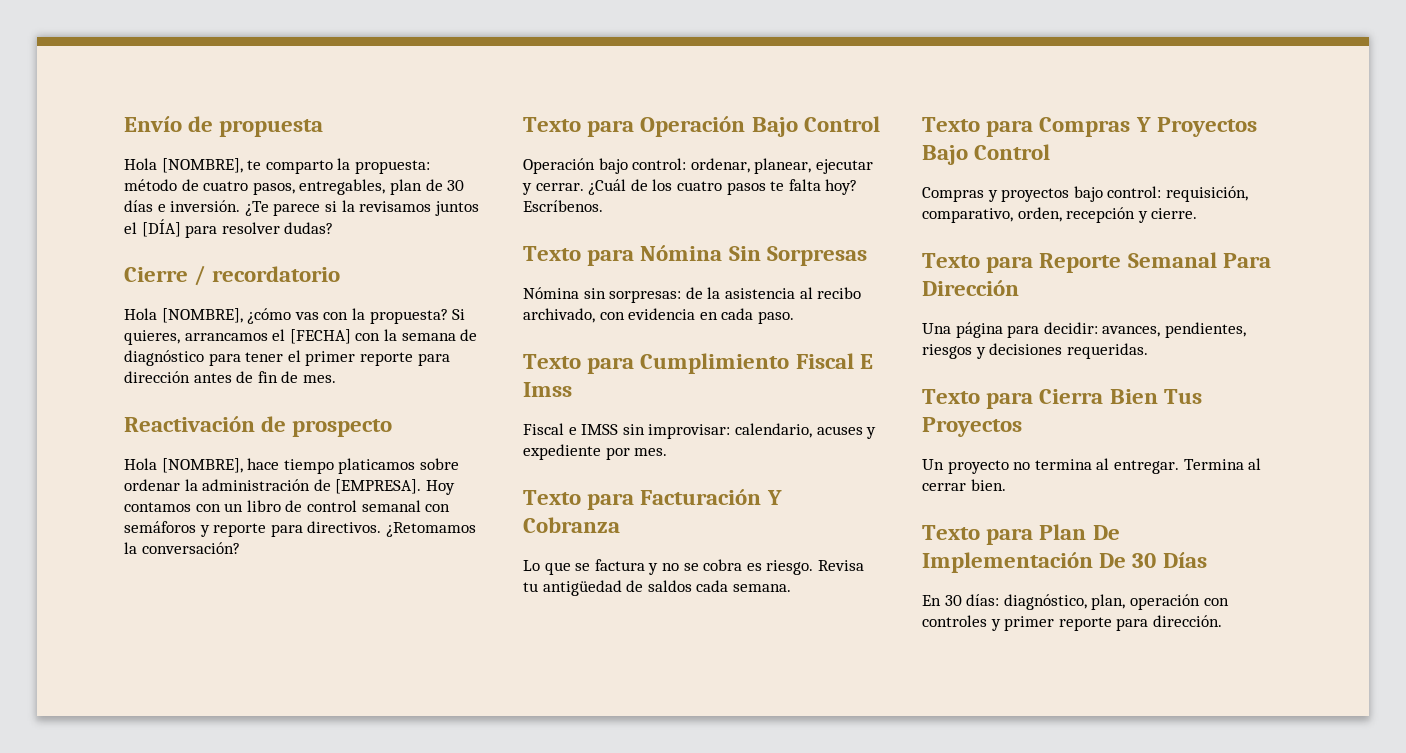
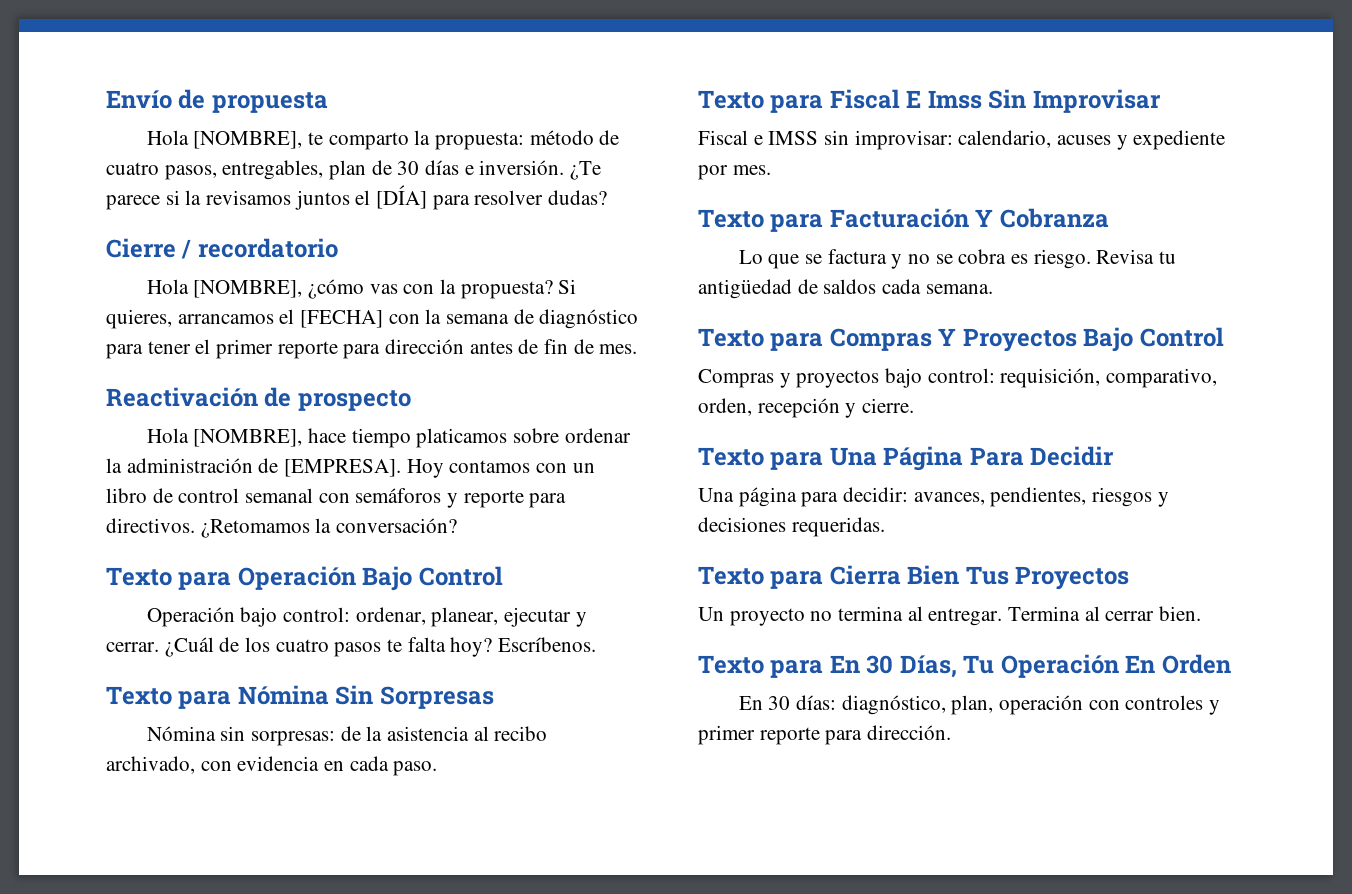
- Texto para Cumplimiento Fiscal E Imss
+ Texto para Fiscal E Imss Sin Improvisar
- Texto para Reporte Semanal Para Dirección
+ Texto para Una Página Para Decidir
- Texto para Plan De Implementación De 30 Días
+ Texto para En 30 Días, Tu Operación En Orden

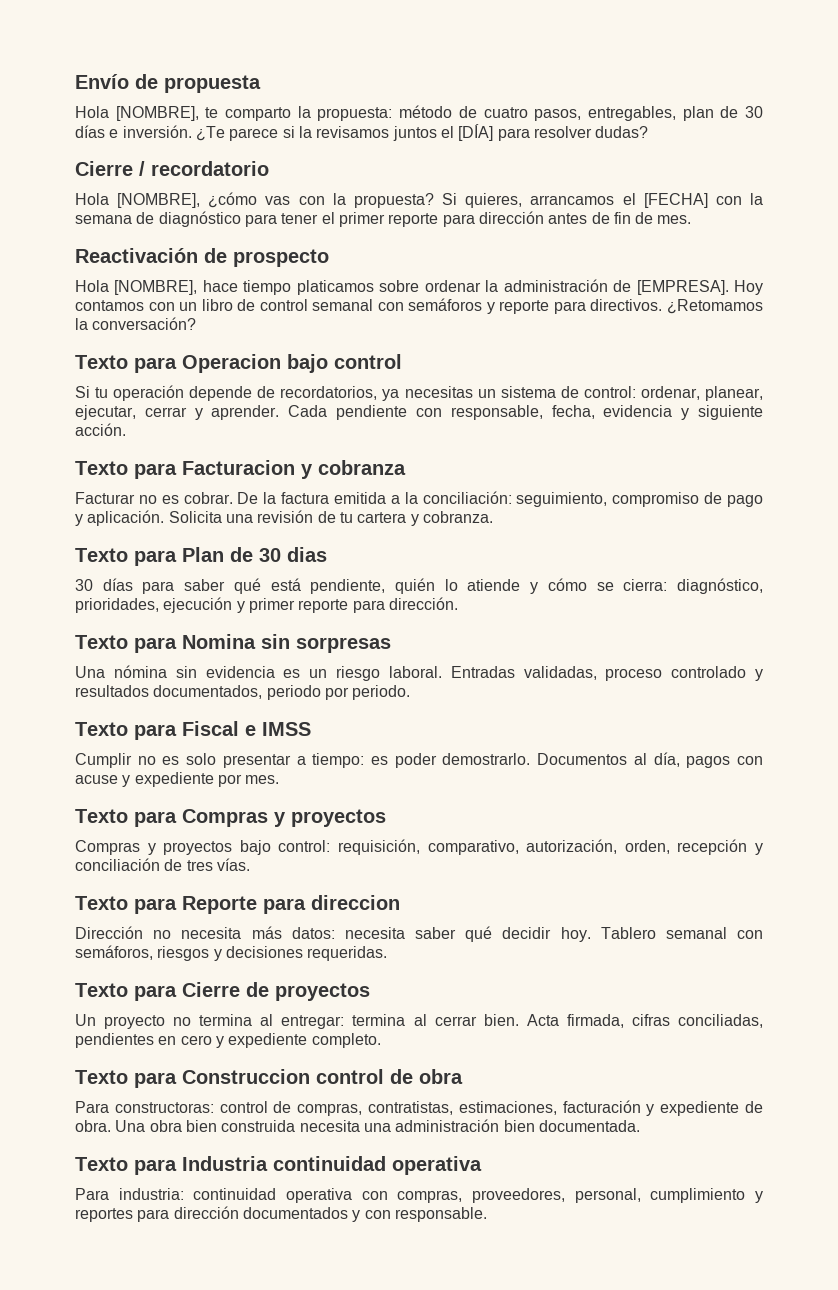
- Texto para Operación Bajo Control
- Operación bajo control: ordenar, planear, ejecutar y cerrar. ¿Cuál de los cuatro pasos te falta hoy? Escríbenos.
- Texto para Nómina Sin Sorpresas
- Nómina sin sorpresas: de la asistencia al recibo archivado, con evidencia en cada paso.
- Texto para Fiscal E Imss Sin Improvisar
- Fiscal e IMSS sin improvisar: calendario, acuses y expediente por mes.
+ Texto para Operacion bajo control
+ Si tu operación depende de recordatorios, ya necesitas un sistema de control: ordenar, planear, ejecutar, cerrar y aprender. Cada pendiente con responsable, fecha, evidencia y siguiente acción.
+ Texto para Facturacion y cobranza
+ Facturar no es cobrar. De la factura emitida a la conciliación: seguimiento, compromiso de pago y aplicación. Solicita una revisión de tu cartera y cobranza.
+ Texto para Plan de 30 dias
+ 30 días para saber qué está pendiente, quién lo atiende y cómo se cierra: diagnóstico, prioridades, ejecución y primer reporte para dirección.
+ Texto para Nomina sin sorpresas
+ Una nómina sin evidencia es un riesgo laboral. Entradas validadas, proceso controlado y resultados documentados, periodo por periodo.
+ Texto para Fiscal e IMSS
+ Cumplir no es solo presentar a tiempo: es poder demostrarlo. Documentos al día, pagos con acuse y expediente por mes.
- Texto para Facturación Y Cobranza
- Lo que se factura y no se cobra es riesgo. Revisa tu antigüedad de saldos cada semana.
- Texto para Compras Y Proyectos Bajo Control
+ Texto para Compras y proyectos
- Compras y proyectos bajo control: requisición, comparativo, orden, recepción y cierre.
- Texto para Una Página Para Decidir
- Una página para decidir: avances, pendientes, riesgos y decisiones requeridas.
+ Compras y proyectos bajo control: requisición, comparativo, autorización, orden, recepción y conciliación de tres vías.
+ Texto para Reporte para direccion
+ Dirección no necesita más datos: necesita saber qué decidir hoy. Tablero semanal con semáforos, riesgos y decisiones requeridas.
- Texto para Cierra Bien Tus Proyectos
+ Texto para Cierre de proyectos
- Un proyecto no termina al entregar. Termina al cerrar bien.
- Texto para En 30 Días, Tu Operación En Orden
- En 30 días: diagnóstico, plan, operación con controles y primer reporte para dirección.
+ Un proyecto no termina al entregar: termina al cerrar bien. Acta firmada, cifras conciliadas, pendientes en cero y expediente completo.
+ Texto para Construccion control de obra
+ Para constructoras: control de compras, contratistas, estimaciones, facturación y expediente de obra. Una obra bien construida necesita una administración bien documentada.
+ Texto para Industria continuidad operativa
+ Para industria: continuidad operativa con compras, proveedores, personal, cumplimiento y reportes para dirección documentados y con responsable.

